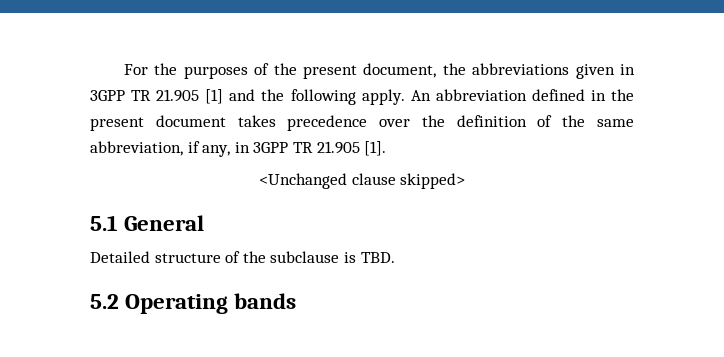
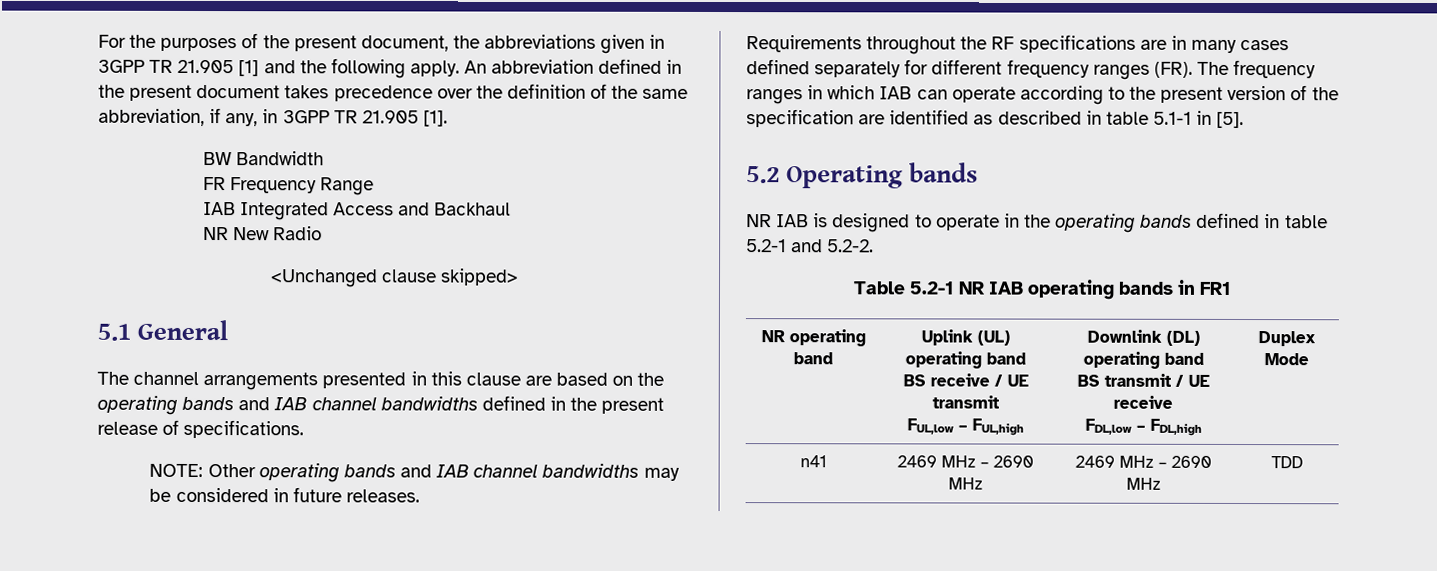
+ BW Bandwidth
+ FR Frequency Range
+ IAB Integrated Access and Backhaul
+ NR New Radio
- Detailed structure of the subclause is TBD.
+ The channel arrangements presented in this clause are based on the operating bands and IAB channel bandwidths defined in the present release of specifications.
+ NOTE: Other operating bands and IAB channel bandwidths may be considered in future releases.
+ Requirements throughout the RF specifications are in many cases defined separately for different frequency ranges (FR). The frequency ranges in which IAB can operate according to the present version of the specification are identified as described in table 5.1-1 in [5].
  5.2 Operating bands
+ NR IAB is designed to operate in the operating bands defined in table 5.2-1 and 5.2-2.
+ Table 5.2-1 NR IAB operating bands in FR1
+ NR operating band | Uplink (UL) operating band
+ BS receive / UE transmit
+ FUL,low – FUL,high | Downlink (DL) operating band
+ BS transmit / UE receive
+ FDL,low – FDL,high | Duplex Mode
+ n41 | 2469 MHz – 2690 MHz | 2469 MHz – 2690 MHz | TDD

